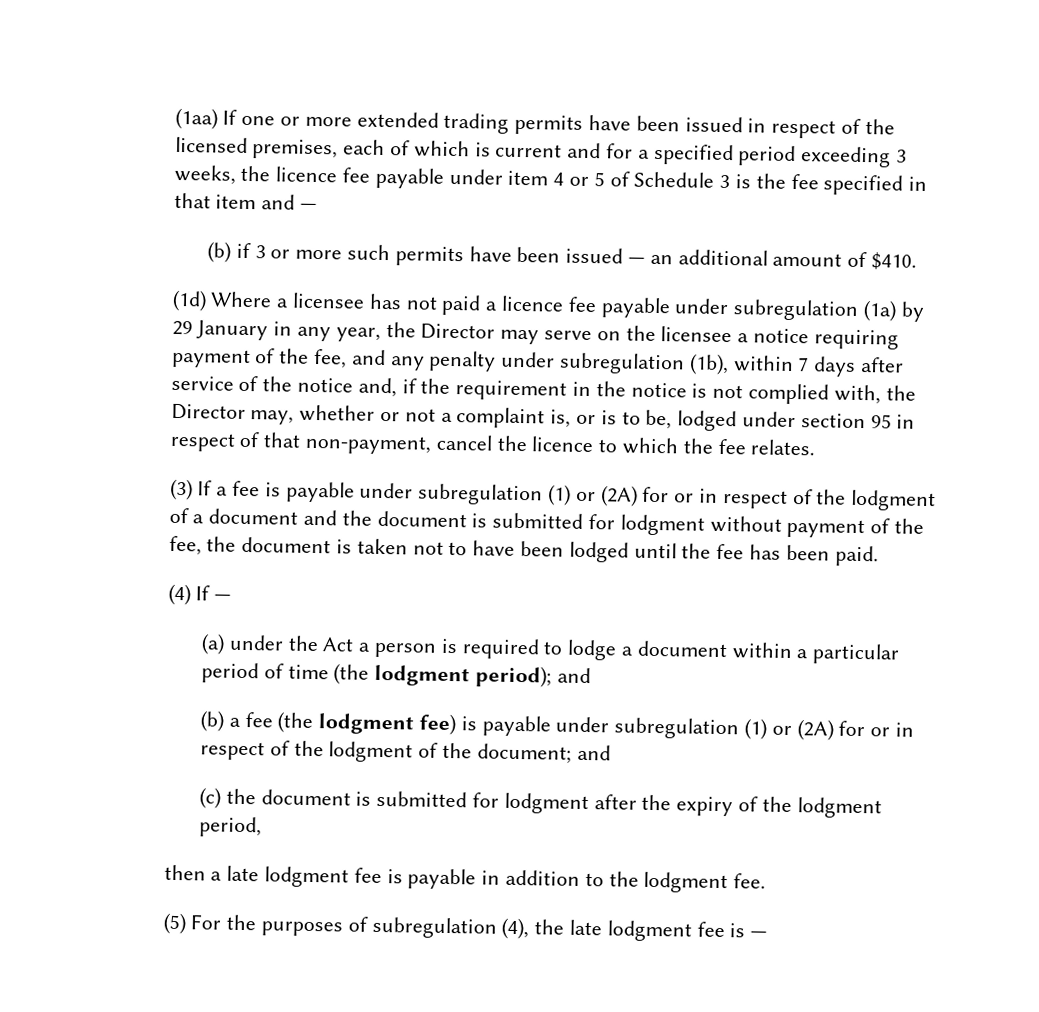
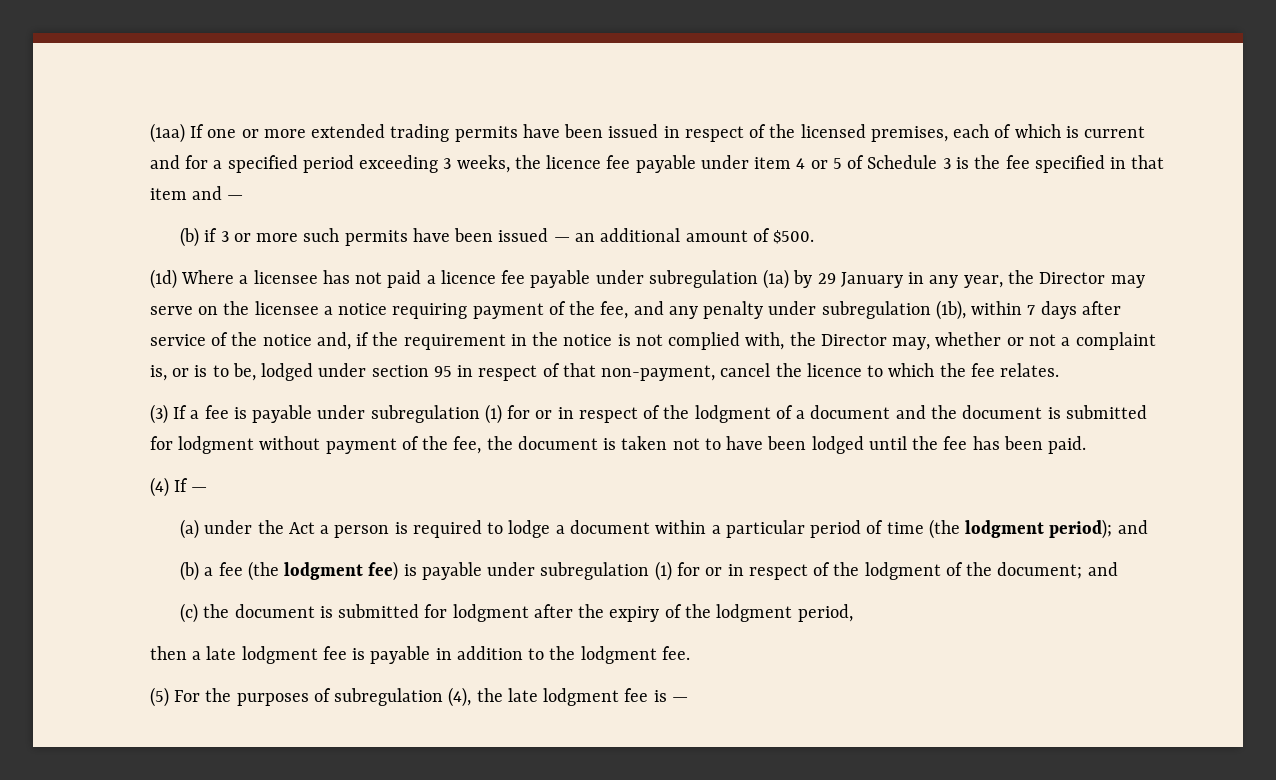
- (b) if 3 or more such permits have been issued — an additional amount of $410.
+ (b) if 3 or more such permits have been issued — an additional amount of $500.
- (3) If a fee is payable under subregulation (1) or (2A) for or in respect of the lodgment of a document and the document is submitted for lodgment without payment of the fee, the document is taken not to have been lodged until the fee has been paid.
+ (3) If a fee is payable under subregulation (1) for or in respect of the lodgment of a document and the document is submitted for lodgment without payment of the fee, the document is taken not to have been lodged until the fee has been paid.
- (b) a fee (the lodgment fee) is payable under subregulation (1) or (2A) for or in respect of the lodgment of the document; and
+ (b) a fee (the lodgment fee) is payable under subregulation (1) for or in respect of the lodgment of the document; and

